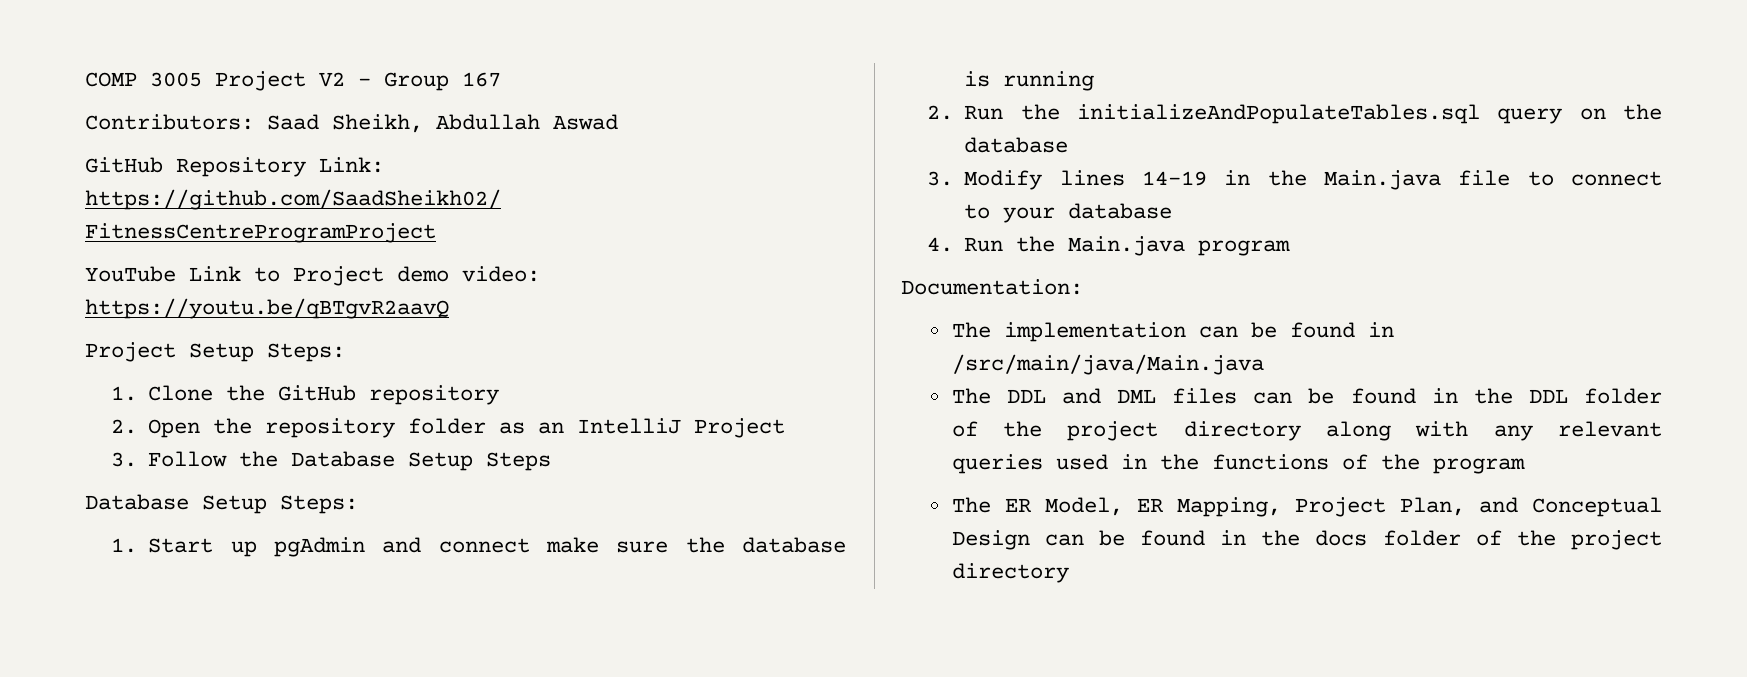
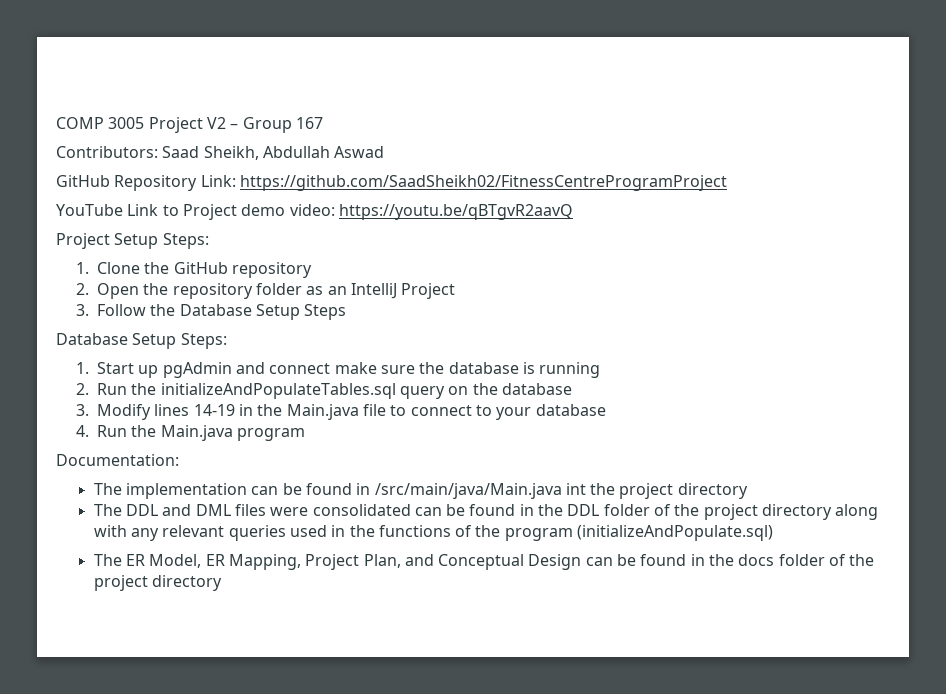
- The implementation can be found in /src/main/java/Main.java
+ The implementation can be found in /src/main/java/Main.java int the project directory
- The DDL and DML files can be found in the DDL folder of the project directory along with any relevant queries used in the functions of the program
+ The DDL and DML files were consolidated can be found in the DDL folder of the project directory along with any relevant queries used in the functions of the program (initializeAndPopulate.sql)

